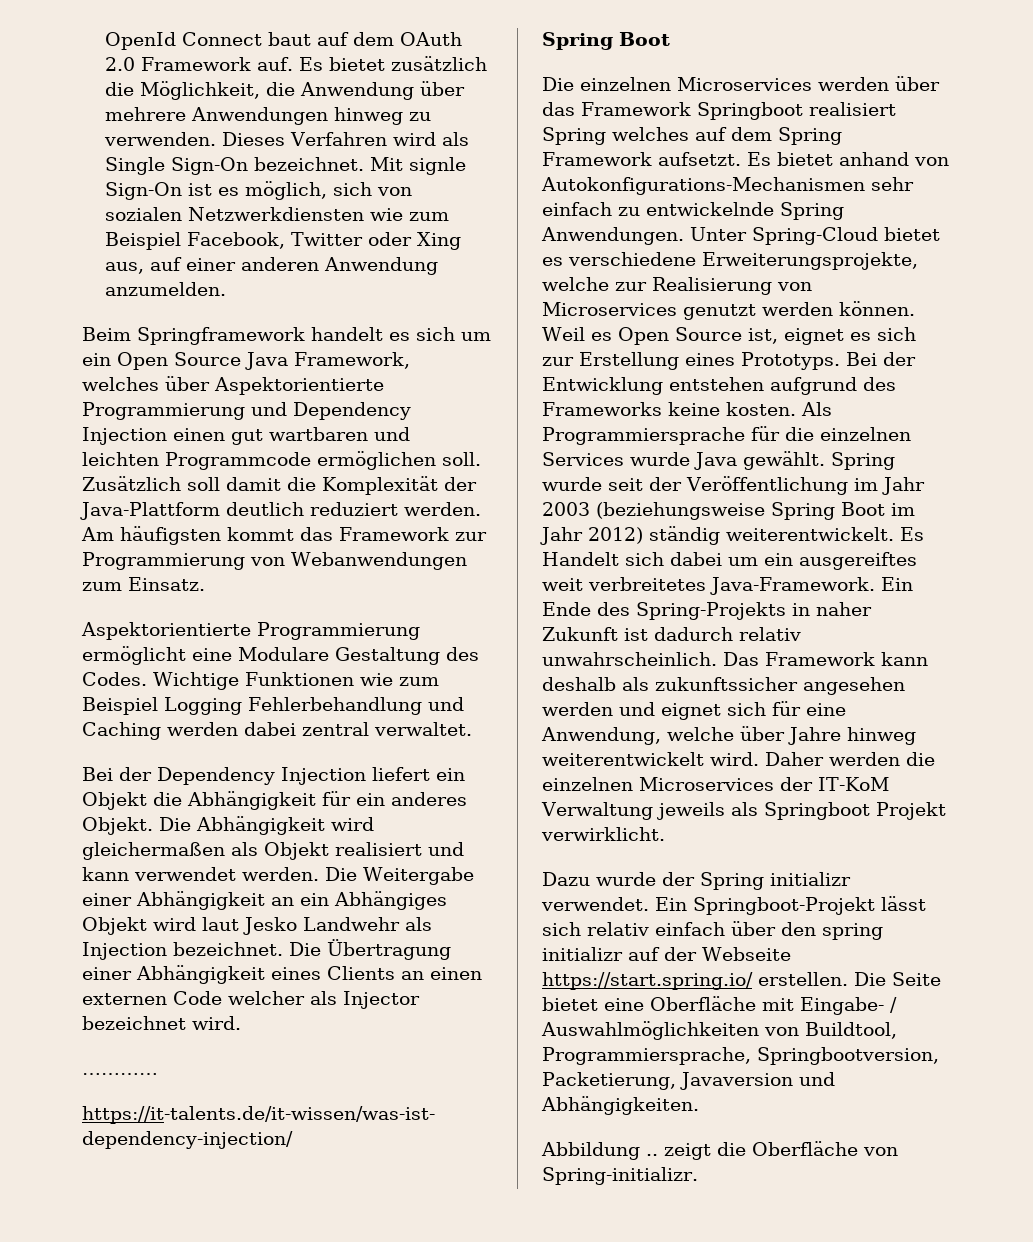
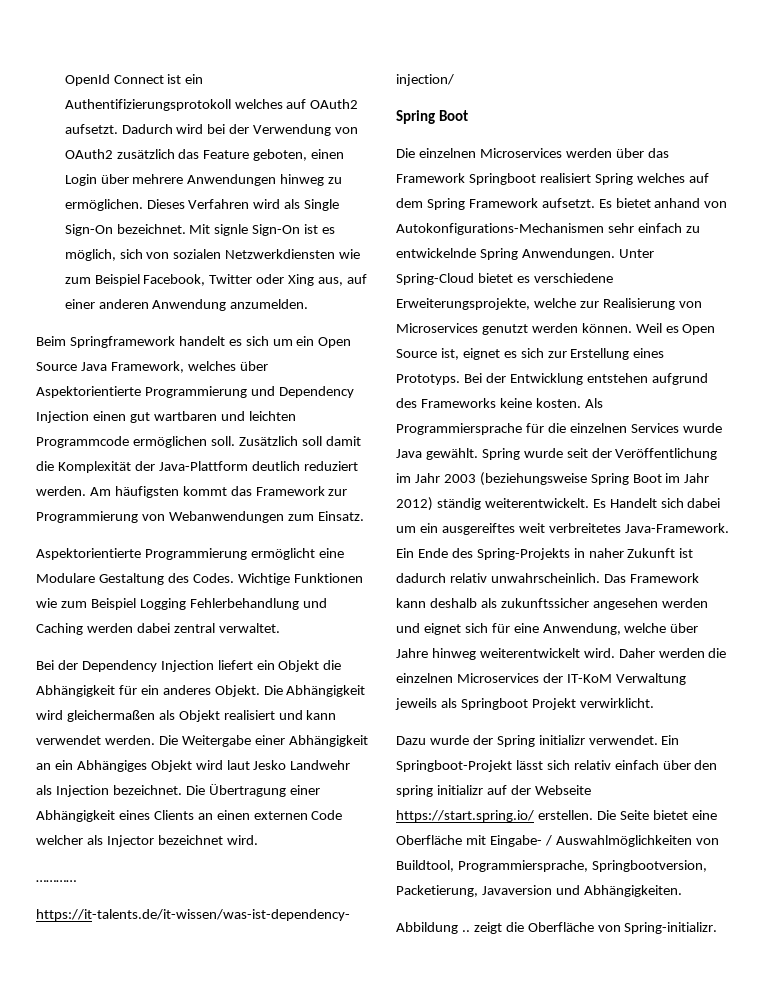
- OpenId Connect baut auf dem OAuth 2.0 Framework auf. Es bietet zusätzlich die Möglichkeit, die Anwendung über mehrere Anwendungen hinweg zu verwenden.
+ OpenId Connect ist ein Authentifizierungsprotokoll welches auf OAuth2 aufsetzt. Dadurch wird bei der Verwendung von OAuth2 zusätzlich das Feature geboten, einen Login über mehrere Anwendungen hinweg zu ermöglichen.

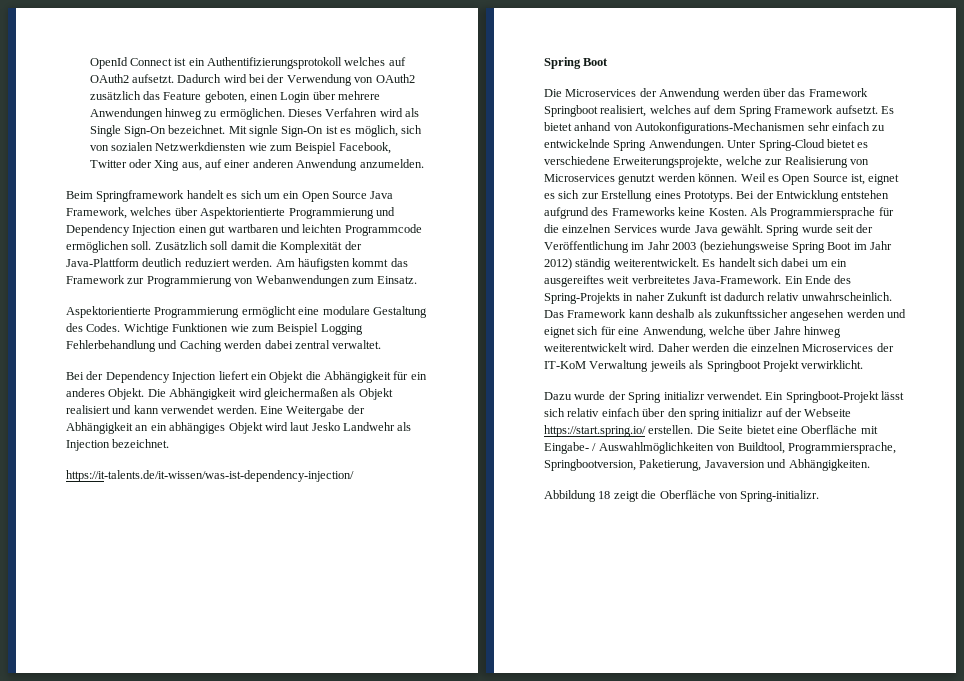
- Aspektorientierte Programmierung ermöglicht eine Modulare Gestaltung des Codes.
+ Aspektorientierte Programmierung ermöglicht eine modulare Gestaltung des Codes.
- Die Weitergabe einer Abhängigkeit an ein Abhängiges Objekt wird laut Jesko Landwehr als Injection bezeichnet. Die Übertragung einer Abhängigkeit eines Clients an einen externen Code welcher als Injector bezeichnet wird.
- …………
+ Eine Weitergabe der Abhängigkeit an ein abhängiges Objekt wird laut Jesko Landwehr als Injection bezeichnet.
- Die einzelnen Microservices werden über das Framework Springboot realisiert Spring welches auf dem Spring Framework aufsetzt.
+ Die Microservices der Anwendung werden über das Framework Springboot realisiert, welches auf dem Spring Framework aufsetzt.
- Bei der Entwicklung entstehen aufgrund des Frameworks keine kosten.
+ Bei der Entwicklung entstehen aufgrund des Frameworks keine Kosten.
- Es Handelt sich dabei um ein ausgereiftes weit verbreitetes Java-Framework.
+ Es handelt sich dabei um ein ausgereiftes weit verbreitetes Java-Framework.
- Die Seite bietet eine Oberfläche mit Eingabe- / Auswahlmöglichkeiten von Buildtool, Programmiersprache, Springbootversion, Packetierung, Javaversion und Abhängigkeiten.
+ Die Seite bietet eine Oberfläche mit Eingabe- / Auswahlmöglichkeiten von Buildtool, Programmiersprache, Springbootversion, Paketierung, Javaversion und Abhängigkeiten.
- Abbildung .. zeigt die Oberfläche von Spring-initializr.
+ Abbildung 18 zeigt die Oberfläche von Spring-initializr.

